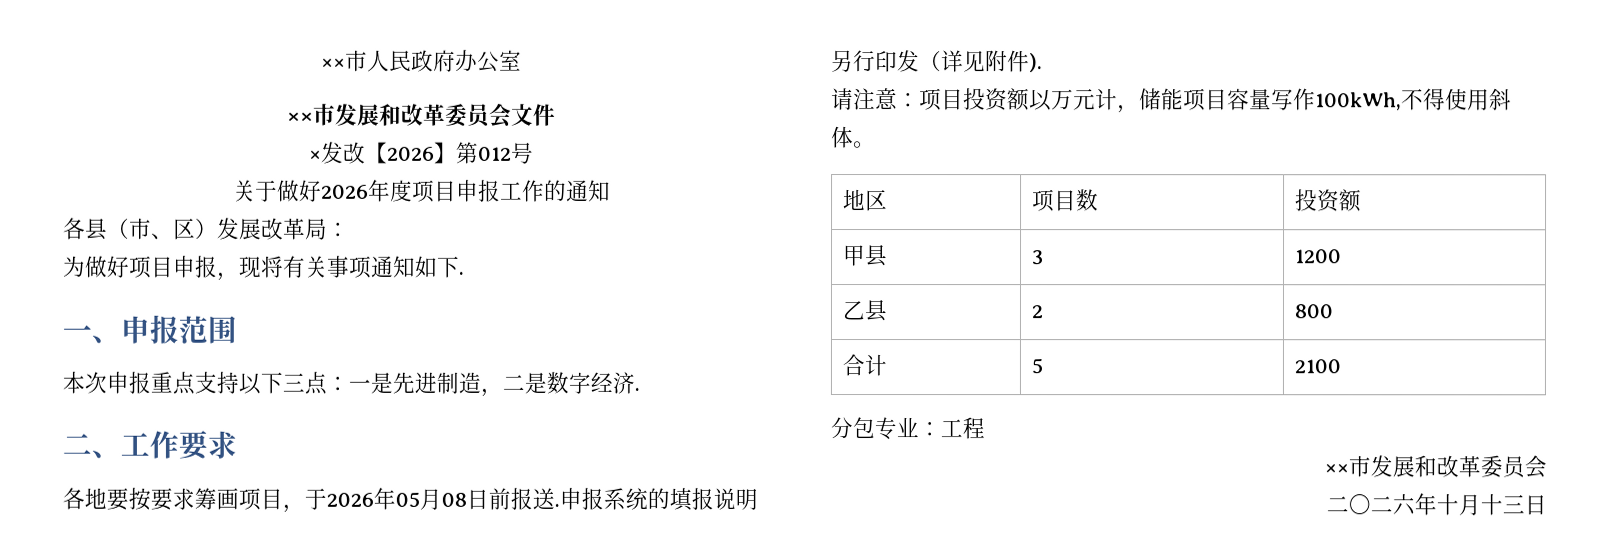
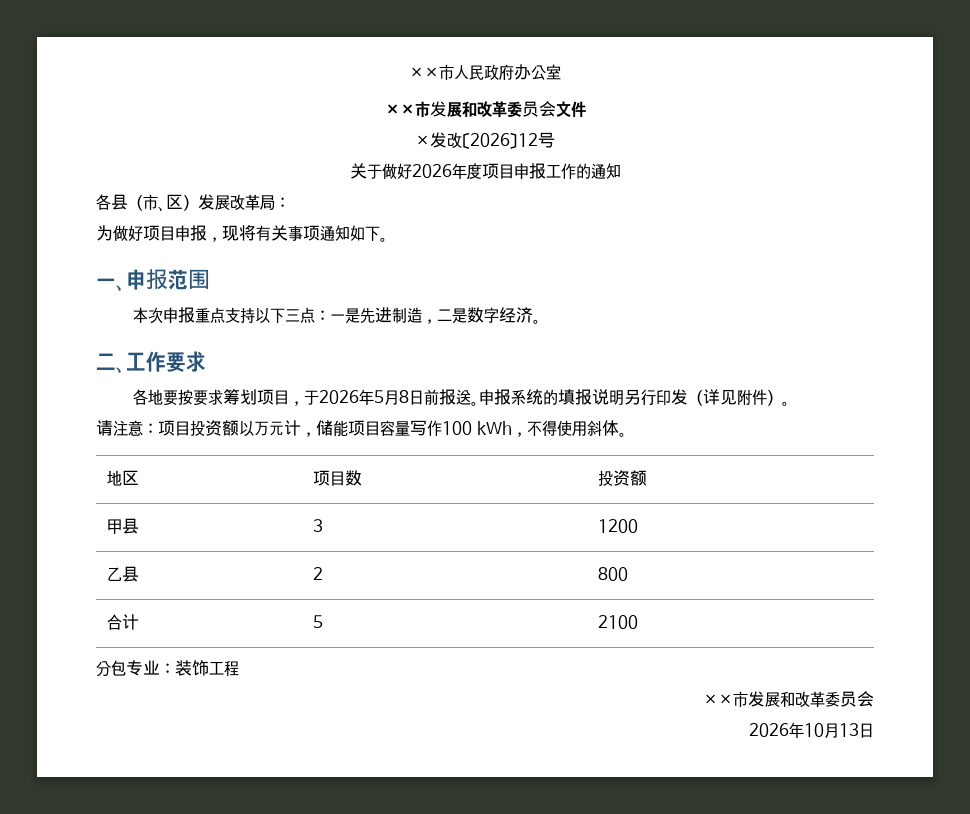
- ×发改【2026】第012号
+ ×发改〔2026〕12号
- 为做好项目申报，现将有关事项通知如下.
+ 为做好项目申报，现将有关事项通知如下。
- 本次申报重点支持以下三点：一是先进制造，二是数字经济.
+ 本次申报重点支持以下三点：一是先进制造，二是数字经济。
- 各地要按要求筹画项目，于2026年05月08日前报送.
+ 各地要按要求筹划项目，于2026年5月8日前报送。
- 申报系统的填报说明另行印发（详见附件).
+ 申报系统的填报说明另行印发（详见附件）。
- 请注意：项目投资额以万元计，储能项目容量写作100kWh,不得使用斜体。
+ 请注意：项目投资额以万元计，储能项目容量写作100 kWh，不得使用斜体。
- 分包专业：工程
+ 分包专业：装饰工程
- 二〇二六年十月十三日
+ 2026年10月13日

